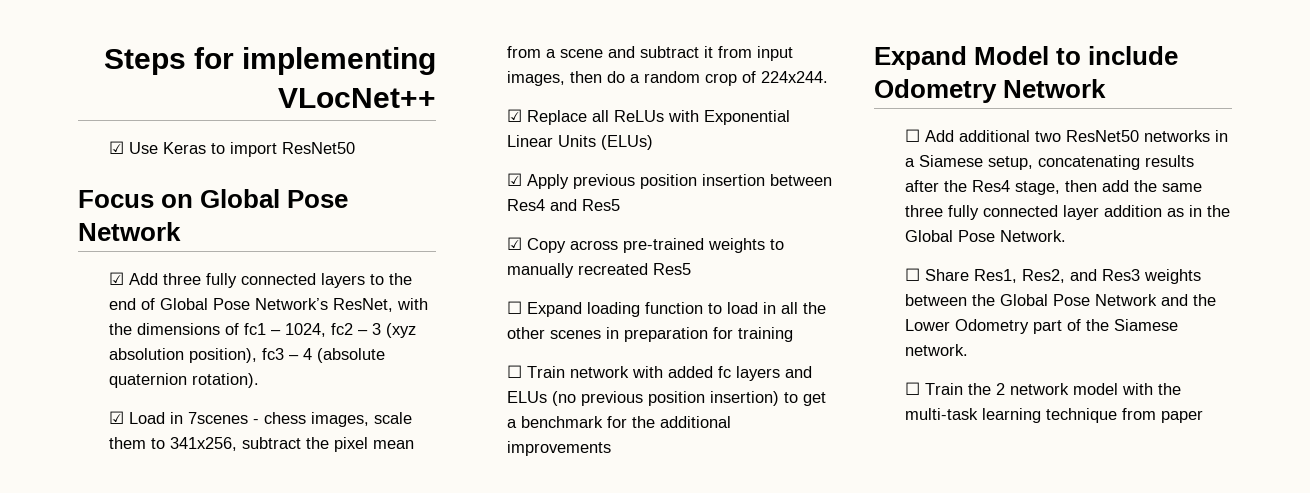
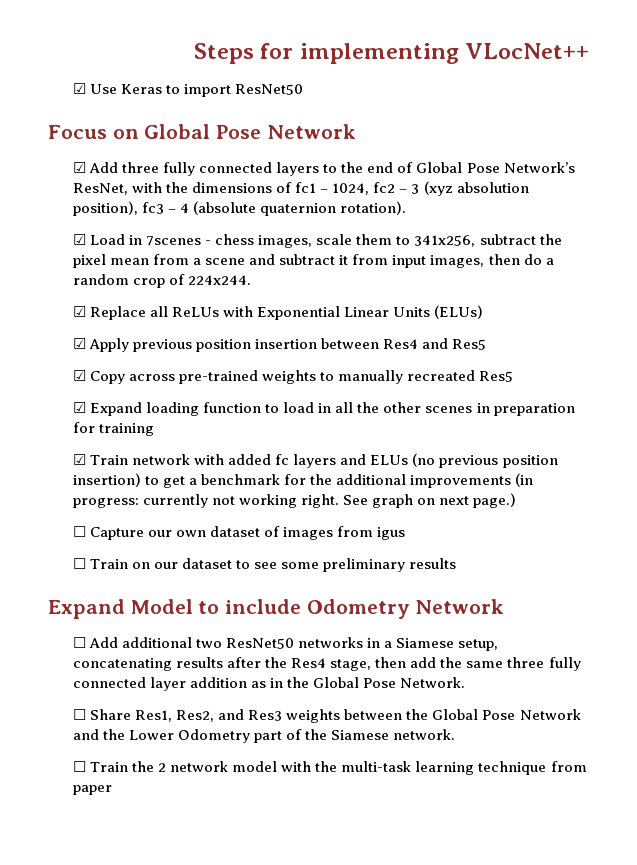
- ☐ Expand loading function to load in all the other scenes in preparation for training
+ ☑ Expand loading function to load in all the other scenes in preparation for training
- ☐ Train network with added fc layers and ELUs (no previous position insertion) to get a benchmark for the additional improvements
+ ☑ Train network with added fc layers and ELUs (no previous position insertion) to get a benchmark for the additional improvements (in progress: currently not working right. See graph on next page.)
+ ☐ Capture our own dataset of images from igus
+ ☐ Train on our dataset to see some preliminary results

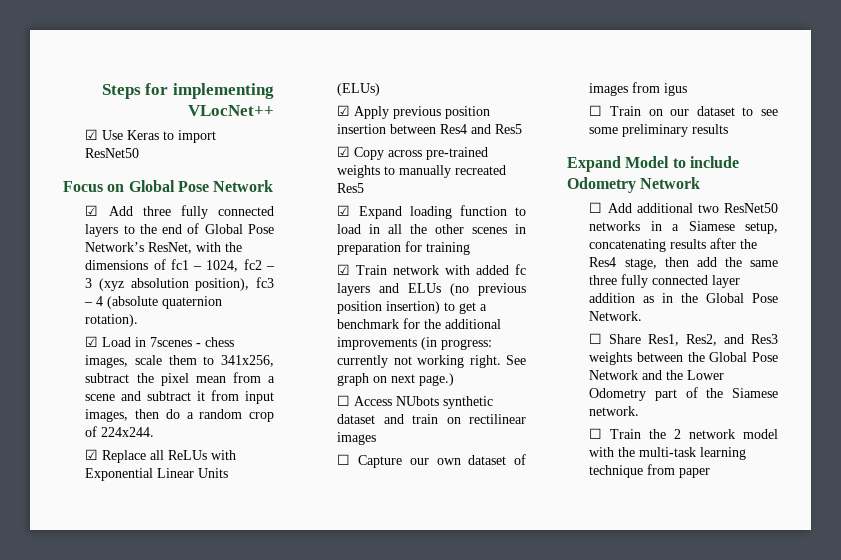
+ ☐ Access NUbots synthetic dataset and train on rectilinear images

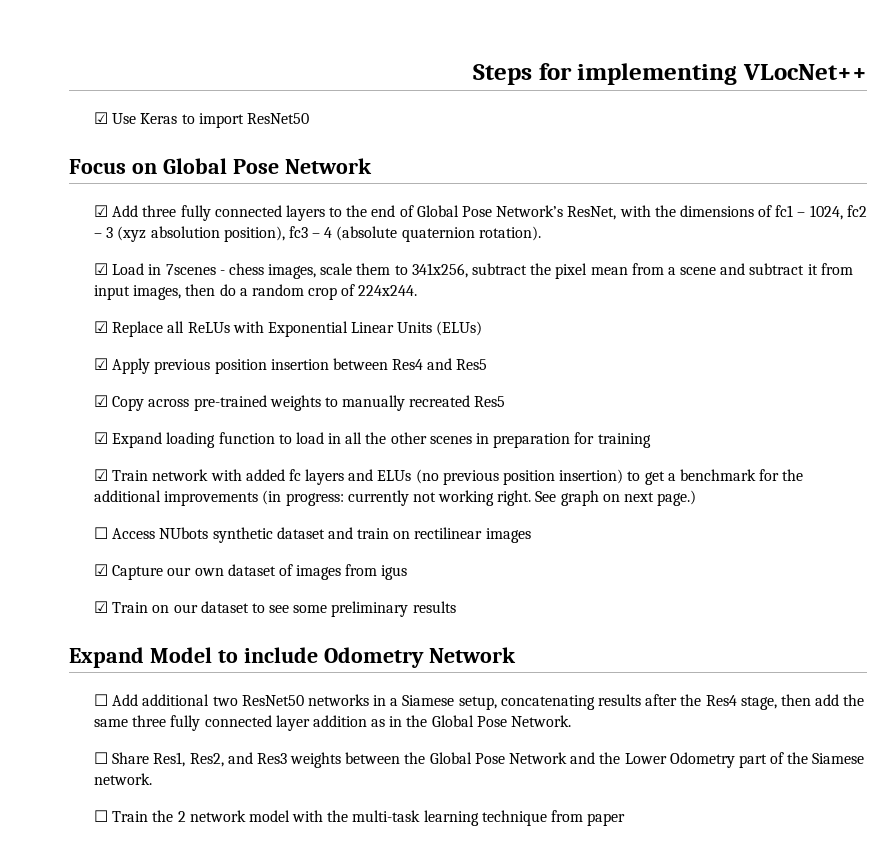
- ☐ Capture our own dataset of images from igus
+ ☑ Capture our own dataset of images from igus
- ☐ Train on our dataset to see some preliminary results
+ ☑ Train on our dataset to see some preliminary results

